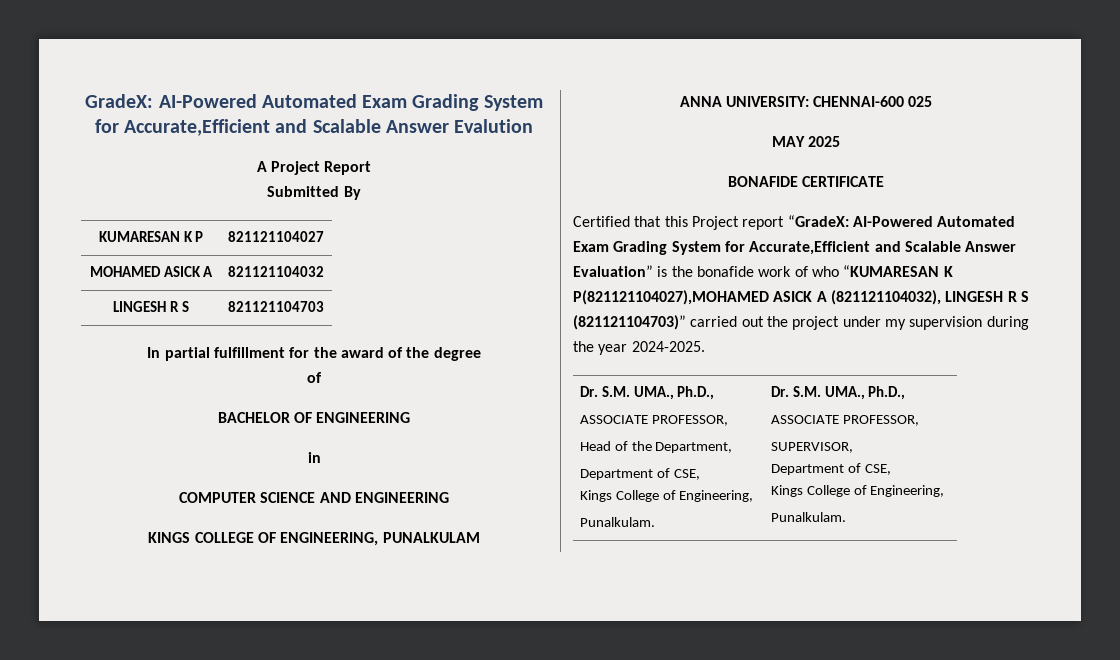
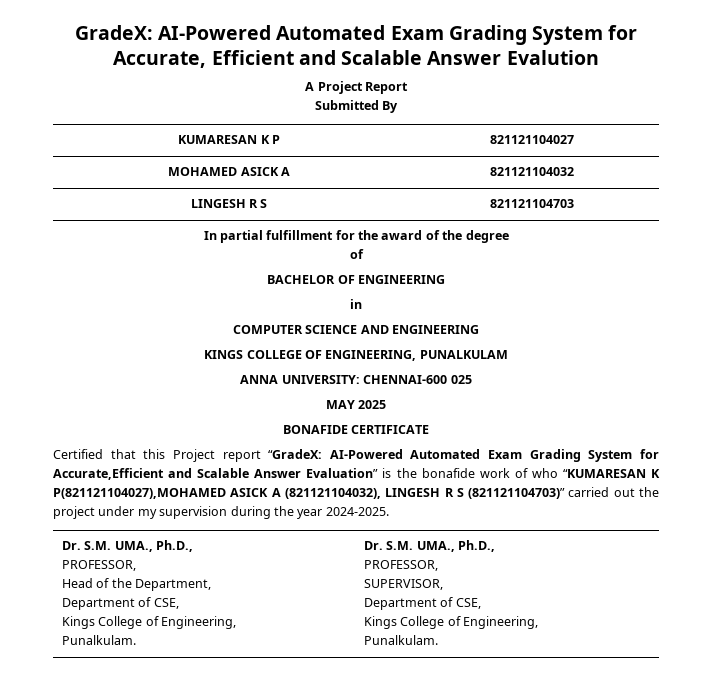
- GradeX: AI-Powered Automated Exam Grading System for Accurate,Efficient and Scalable Answer Evalution
+ GradeX: AI-Powered Automated Exam Grading System for Accurate, Efficient and Scalable Answer Evalution
  AI-Powered Automated Exam Grading System for Accurate,Efficient and Scalable Answer Evaluation” is the bonafide work of who “KUMARESAN K P(821121104027),MOHAMED ASICK A (821121104032), LINGESH R S (821121104703)” carried out the project under my supervision during the year 2024-2025.
  Dr. S.M. UMA., Ph.D.,
- ASSOCIATE PROFESSOR,
+ PROFESSOR,
  Head of the Department,
  Department of CSE,
  Kings College of Engineering,
  Punalkulam. | Dr. S.M. UMA., Ph.D.,
- ASSOCIATE PROFESSOR,
+ PROFESSOR,

